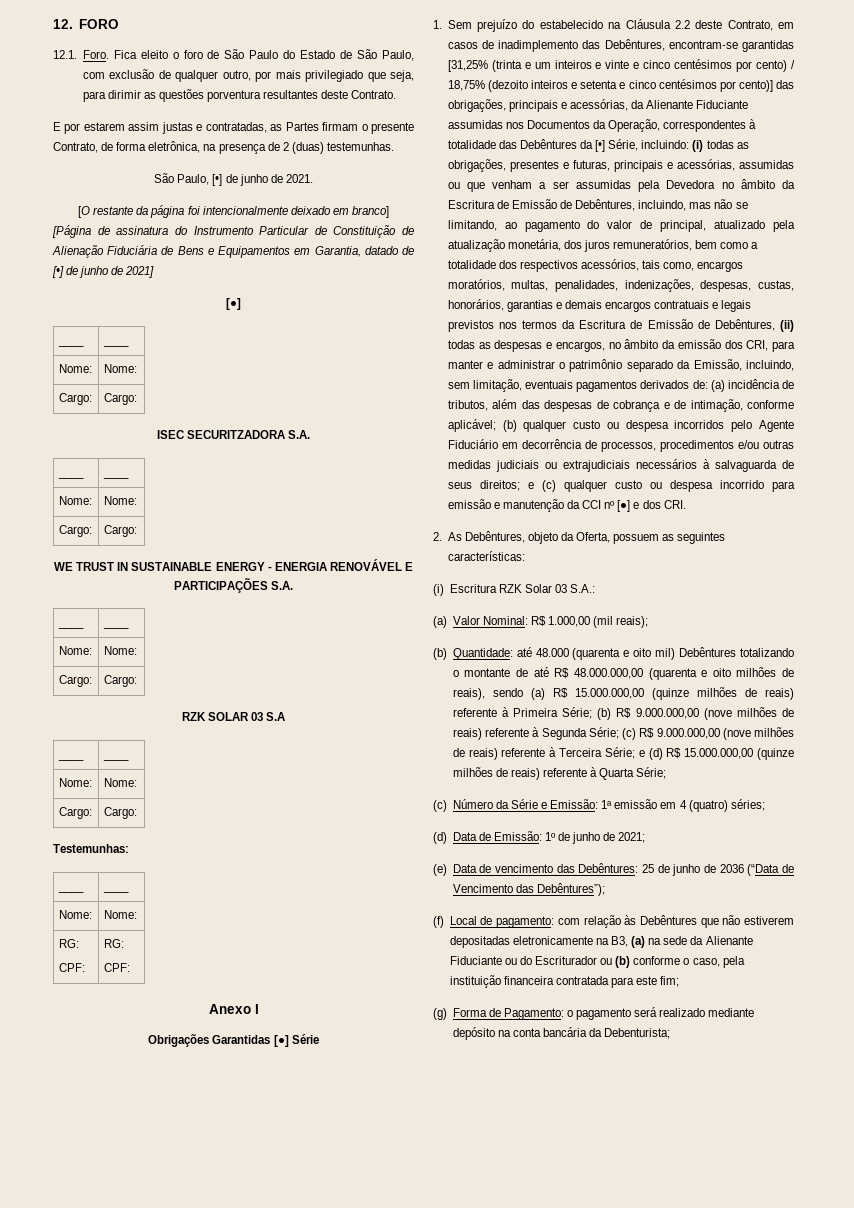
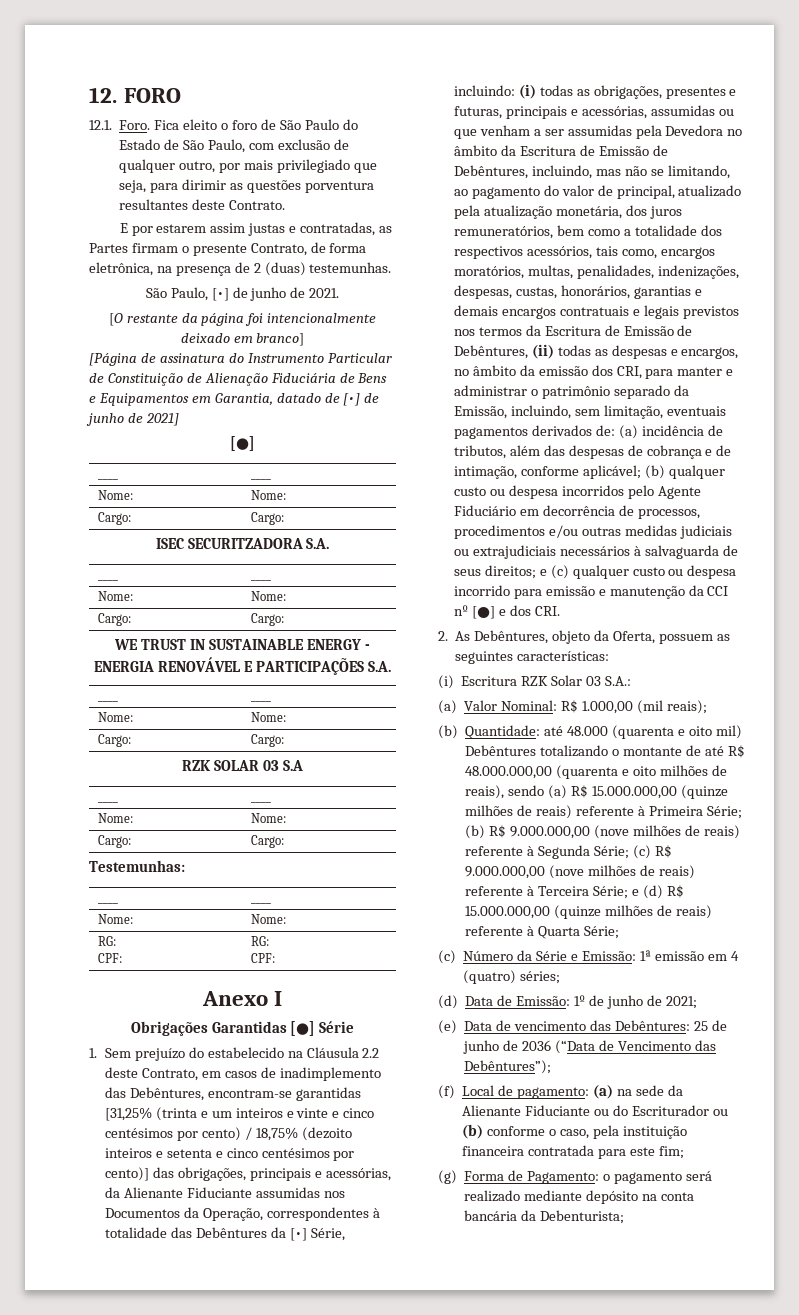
- (f) Local de pagamento: com relação às Debêntures que não estiverem depositadas eletronicamente na B3, (a) na sede da Alienante Fiduciante ou do Escriturador ou (b) conforme o caso, pela instituição financeira contratada para este fim;
+ (f) Local de pagamento: (a) na sede da Alienante Fiduciante ou do Escriturador ou (b) conforme o caso, pela instituição financeira contratada para este fim;

